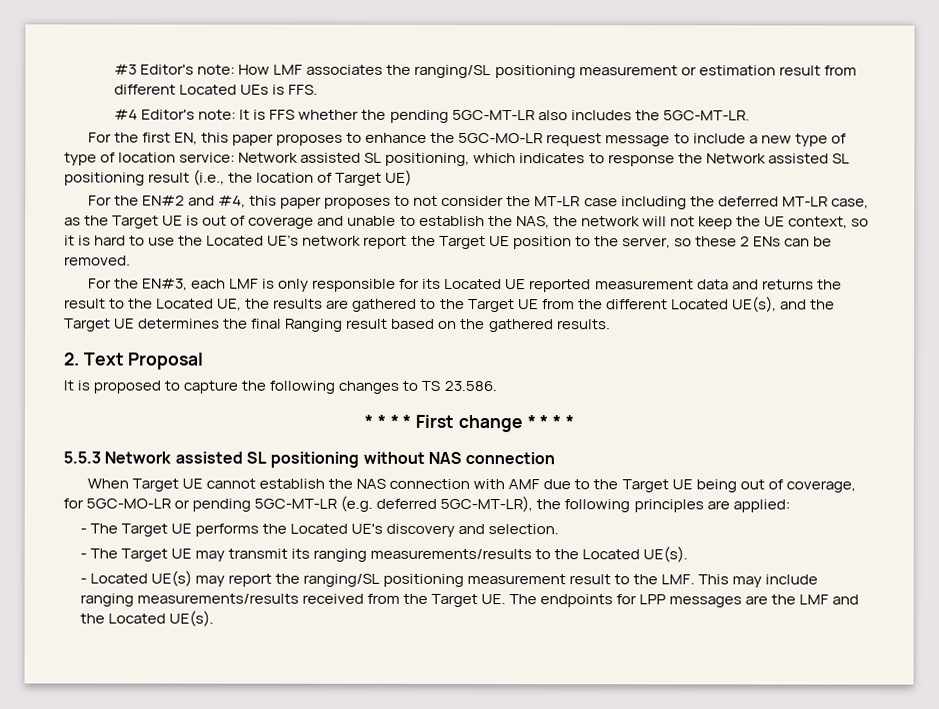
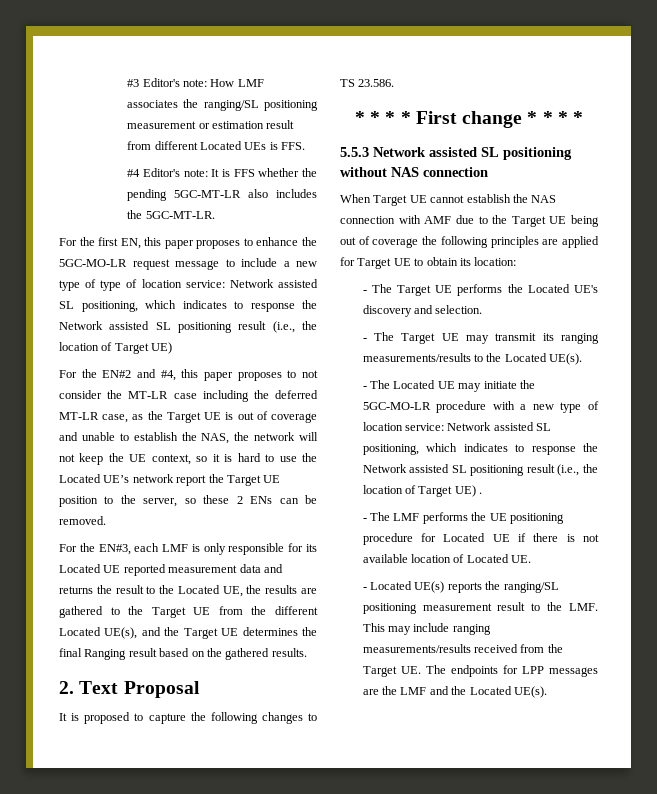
- When Target UE cannot establish the NAS connection with AMF due to the Target UE being out of coverage, for 5GC-MO-LR or pending 5GC-MT-LR (e.g. deferred 5GC-MT-LR), the following principles are applied:
+ When Target UE cannot establish the NAS connection with AMF due to the Target UE being out of coverage the following principles are applied for Target UE to obtain its location:
+ - The Located UE may initiate the 5GC-MO-LR procedure with a new type of location service: Network assisted SL positioning, which indicates to response the Network assisted SL positioning result (i.e., the location of Target UE) .
+ - The LMF performs the UE positioning procedure for Located UE if there is not available location of Located UE.
- - Located UE(s) may report the ranging/SL positioning measurement result to the LMF. This may include ranging measurements/results received from the Target UE. The endpoints for LPP messages are the LMF and the Located UE(s).
+ - Located UE(s) reports the ranging/SL positioning measurement result to the LMF. This may include ranging measurements/results received from the Target UE. The endpoints for LPP messages are the LMF and the Located UE(s).

